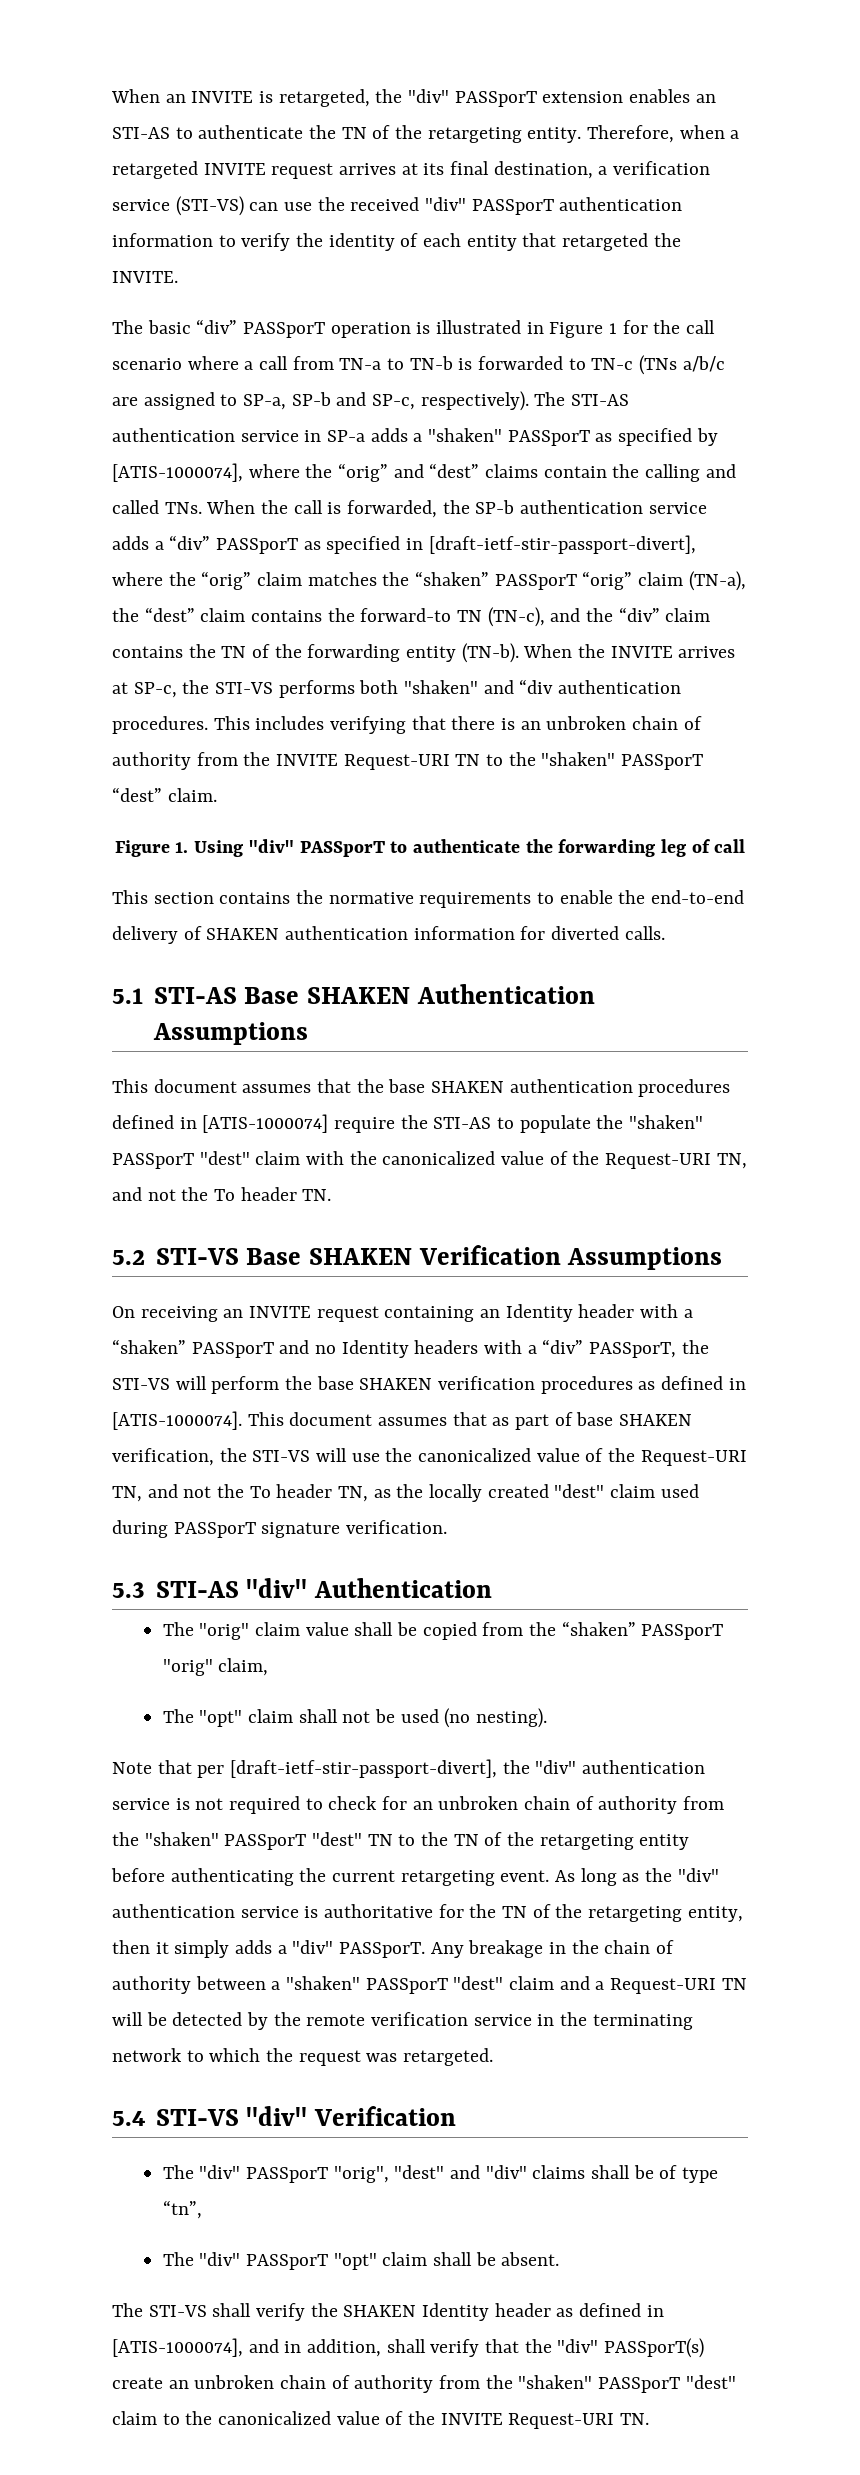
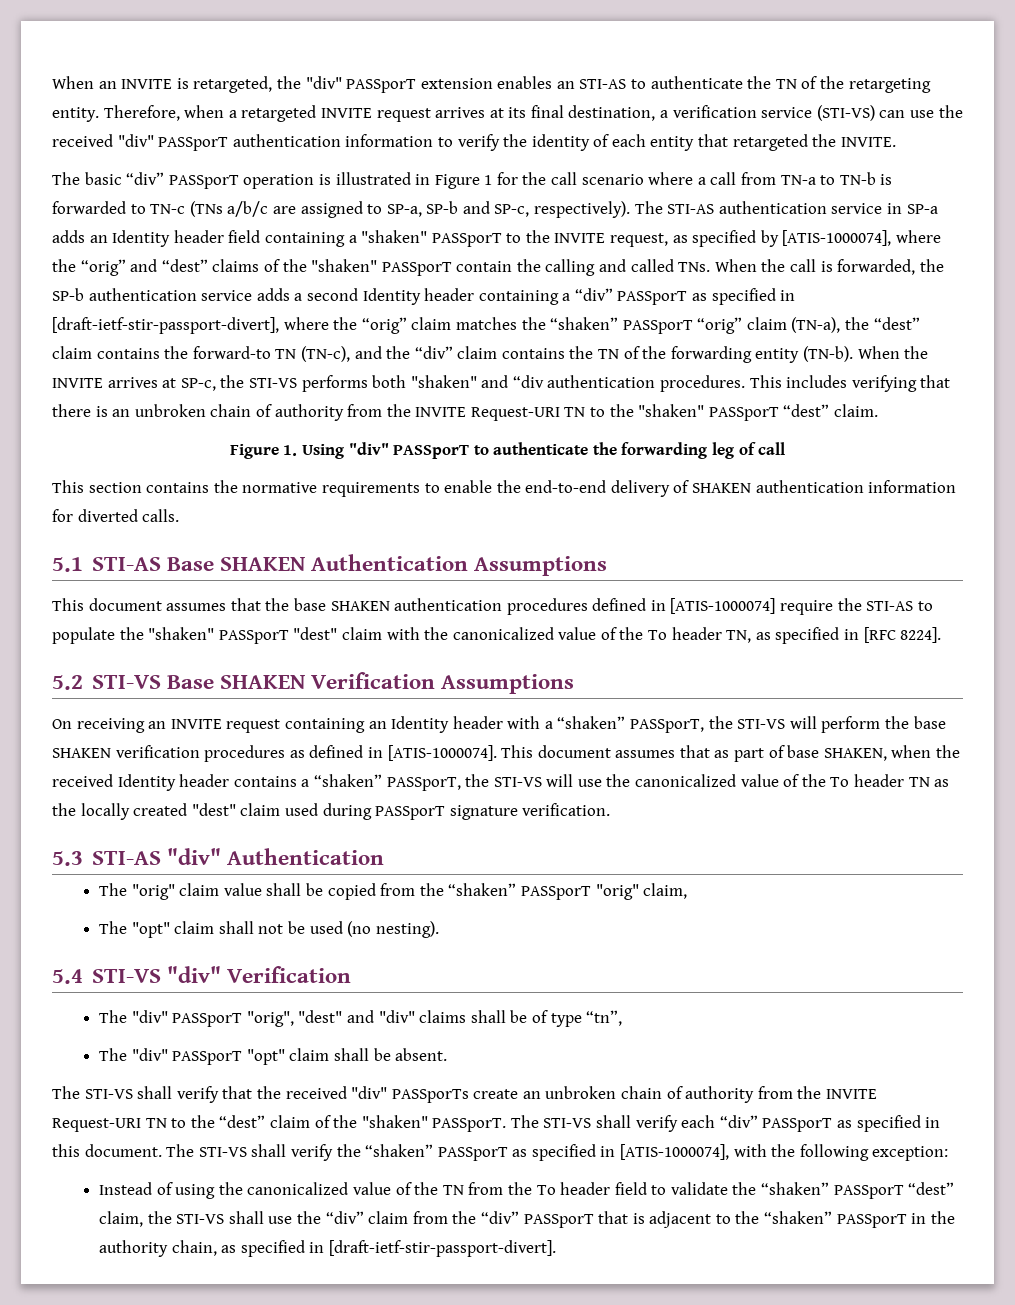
- The STI-AS authentication service in SP-a adds a "shaken" PASSporT as specified by [ATIS-1000074], where the “orig” and “dest” claims contain the calling and called TNs. When the call is forwarded, the SP-b authentication service adds a “div” PASSporT as specified in [draft-ietf-stir-passport-divert], where the “orig” claim matches the “shaken” PASSporT “orig” claim (TN-a), the “dest” claim contains the forward-to TN (TN-c), and the “div” claim contains the TN of the forwarding entity (TN-b).
+ The STI-AS authentication service in SP-a adds an Identity header field containing a "shaken" PASSporT to the INVITE request, as specified by [ATIS-1000074], where the “orig” and “dest” claims of the "shaken" PASSporT contain the calling and called TNs. When the call is forwarded, the SP-b authentication service adds a second Identity header containing a “div” PASSporT as specified in [draft-ietf-stir-passport-divert], where the “orig” claim matches the “shaken” PASSporT “orig” claim (TN-a), the “dest” claim contains the forward-to TN (TN-c), and the “div” claim contains the TN of the forwarding entity (TN-b).
- This document assumes that the base SHAKEN authentication procedures defined in [ATIS-1000074] require the STI-AS to populate the "shaken" PASSporT "dest" claim with the canonicalized value of the Request-URI TN, and not the To header TN.
+ This document assumes that the base SHAKEN authentication procedures defined in [ATIS-1000074] require the STI-AS to populate the "shaken" PASSporT "dest" claim with the canonicalized value of the To header TN, as specified in [RFC 8224].
- On receiving an INVITE request containing an Identity header with a “shaken” PASSporT and no Identity headers with a “div” PASSporT, the STI-VS will perform the base SHAKEN verification procedures as defined in [ATIS-1000074].
+ On receiving an INVITE request containing an Identity header with a “shaken” PASSporT, the STI-VS will perform the base SHAKEN verification procedures as defined in [ATIS-1000074].
- This document assumes that as part of base SHAKEN verification, the STI-VS will use the canonicalized value of the Request-URI TN, and not the To header TN, as the locally created "dest" claim used during PASSporT signature verification.
+ This document assumes that as part of base SHAKEN, when the received Identity header contains a “shaken” PASSporT, the STI-VS will use the canonicalized value of the To header TN as the locally created "dest" claim used during PASSporT signature verification.
- Note that per [draft-ietf-stir-passport-divert], the "div" authentication service is not required to check for an unbroken chain of authority from the "shaken" PASSporT "dest" TN to the TN of the retargeting entity before authenticating the current retargeting event. As long as the "div" authentication service is authoritative for the TN of the retargeting entity, then it simply adds a "div" PASSporT. Any breakage in the chain of authority between a "shaken" PASSporT "dest" claim and a Request-URI TN will be detected by the remote verification service in the terminating network to which the request was retargeted.
- The STI-VS shall verify the SHAKEN Identity header as defined in [ATIS-1000074], and in addition, shall verify that the "div" PASSporT(s) create an unbroken chain of authority from the "shaken" PASSporT "dest" claim to the canonicalized value of the INVITE Request-URI TN.
+ The STI-VS shall verify that the received "div" PASSporTs create an unbroken chain of authority from the INVITE Request-URI TN to the “dest” claim of the "shaken" PASSporT. The STI-VS shall verify each “div” PASSporT as specified in this document. The STI-VS shall verify the “shaken” PASSporT as specified in [ATIS-1000074], with the following exception:
+ Instead of using the canonicalized value of the TN from the To header field to validate the “shaken” PASSporT “dest” claim, the STI-VS shall use the “div” claim from the “div” PASSporT that is adjacent to the “shaken” PASSporT in the authority chain, as specified in [draft-ietf-stir-passport-divert].

